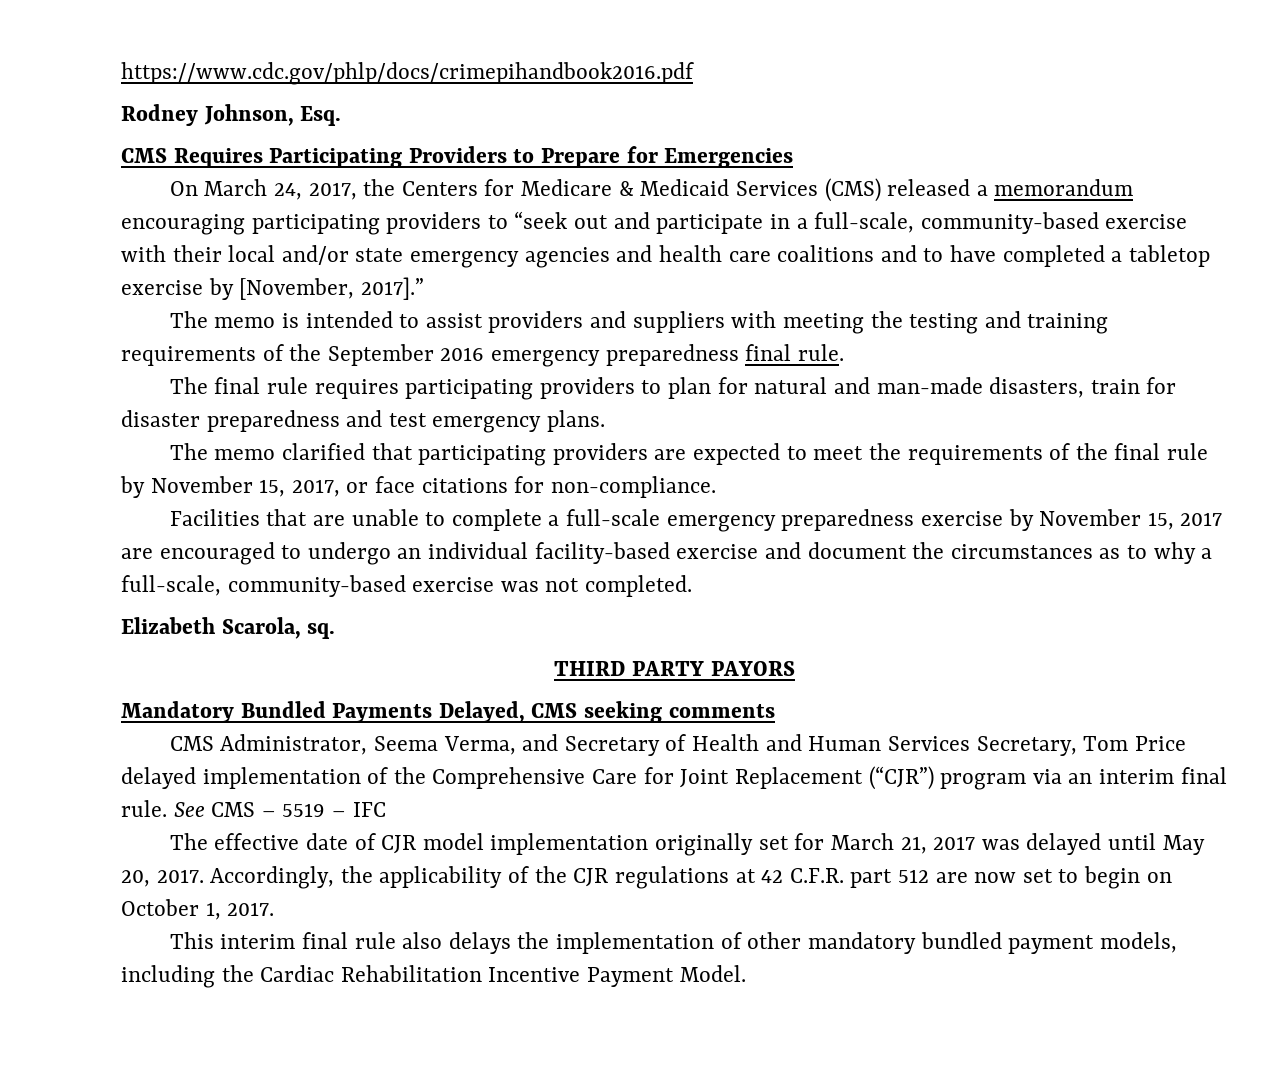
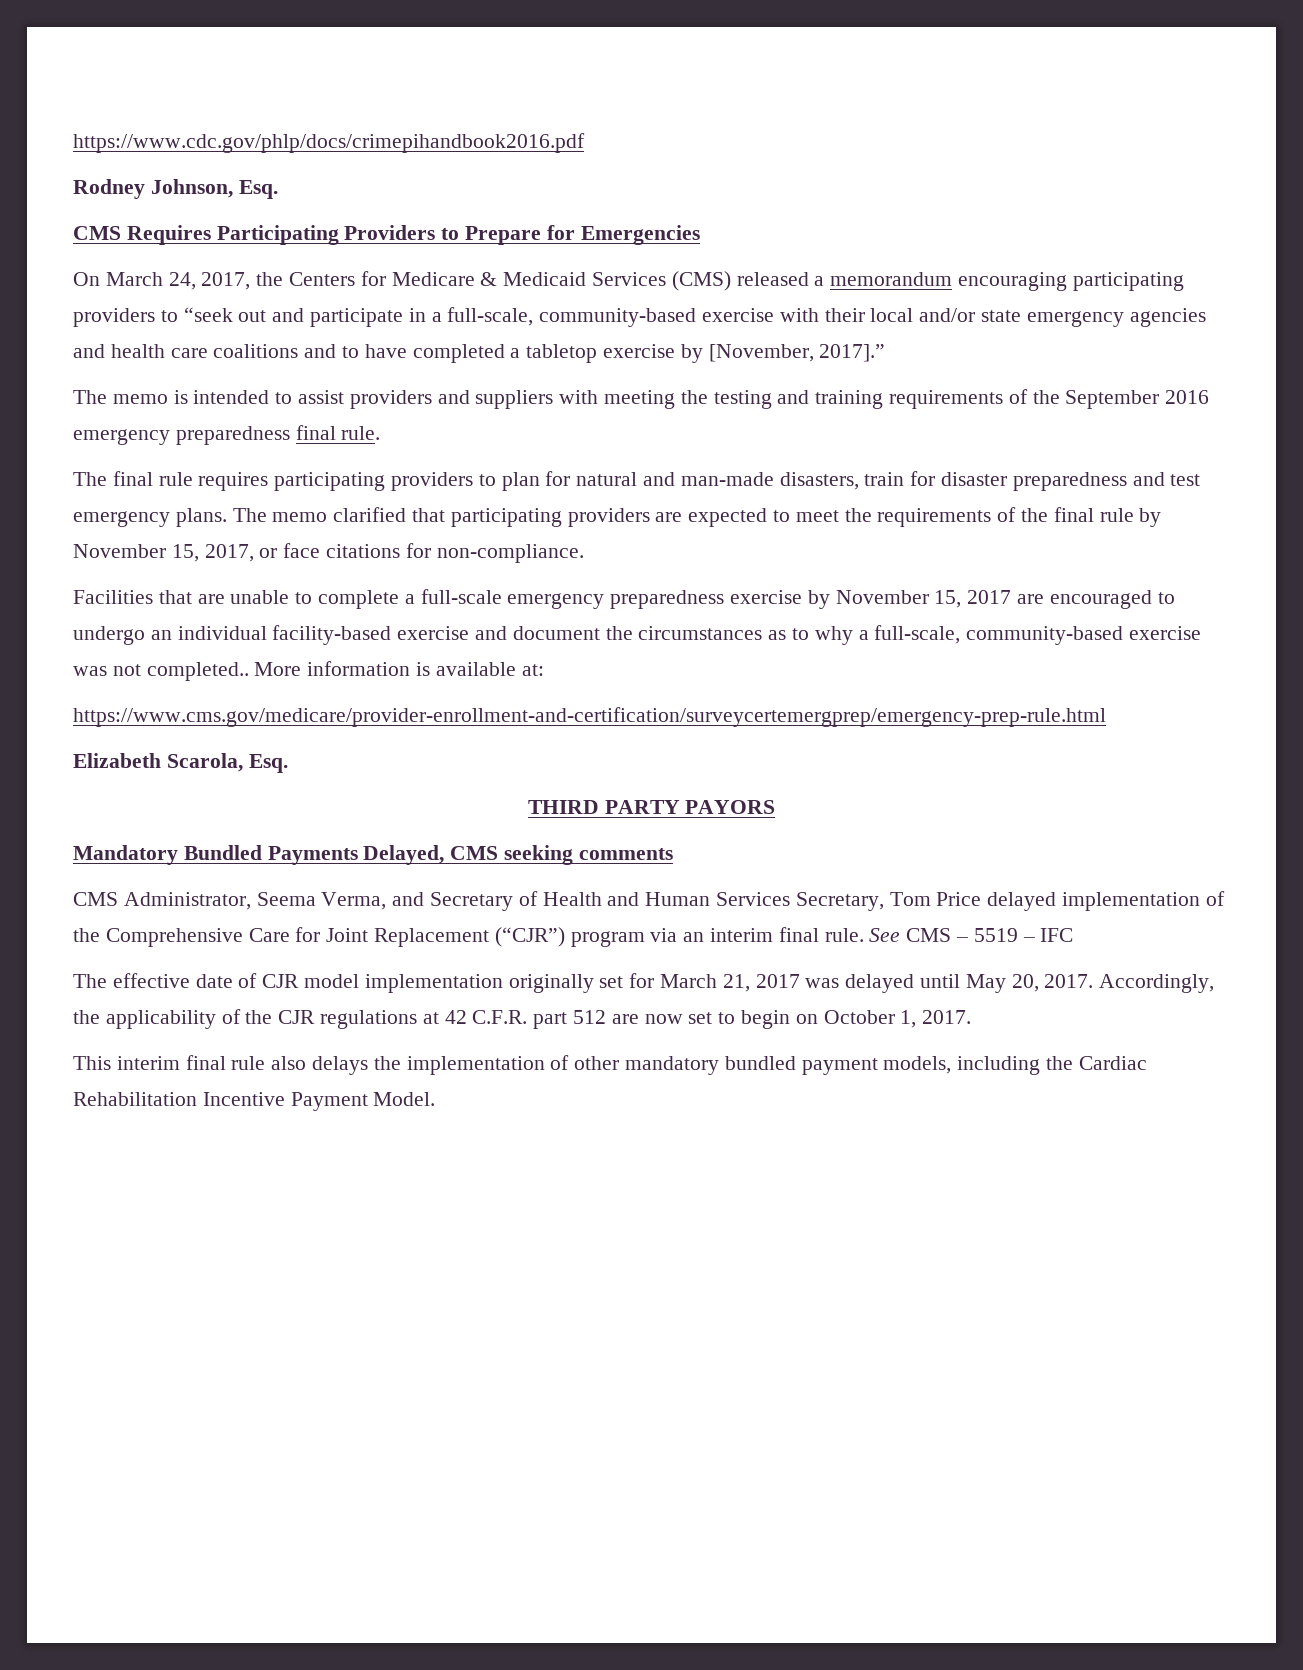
- The final rule requires participating providers to plan for natural and man-made disasters, train for disaster preparedness and test emergency plans.
- The memo clarified that participating providers are expected to meet the requirements of the final rule by November 15, 2017, or face citations for non-compliance.
+ The final rule requires participating providers to plan for natural and man-made disasters, train for disaster preparedness and test emergency plans. The memo clarified that participating providers are expected to meet the requirements of the final rule by November 15, 2017, or face citations for non-compliance.
- Facilities that are unable to complete a full-scale emergency preparedness exercise by November 15, 2017 are encouraged to undergo an individual facility-based exercise and document the circumstances as to why a full-scale, community-based exercise was not completed.
+ Facilities that are unable to complete a full-scale emergency preparedness exercise by November 15, 2017 are encouraged to undergo an individual facility-based exercise and document the circumstances as to why a full-scale, community-based exercise was not completed.. More information is available at:
+ https://www.cms.gov/medicare/provider-enrollment-and-certification/surveycertemergprep/emergency-prep-rule.html
- Elizabeth Scarola, sq.
+ Elizabeth Scarola, Esq.

